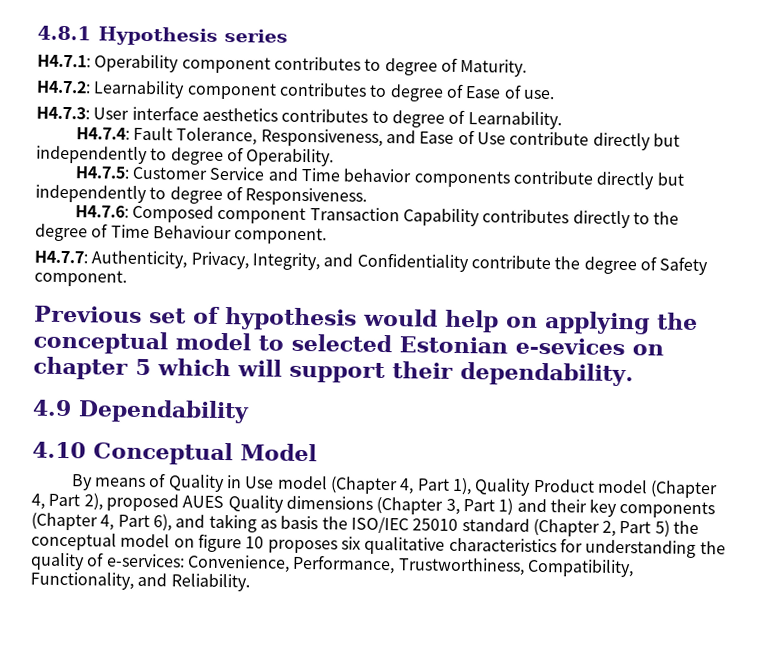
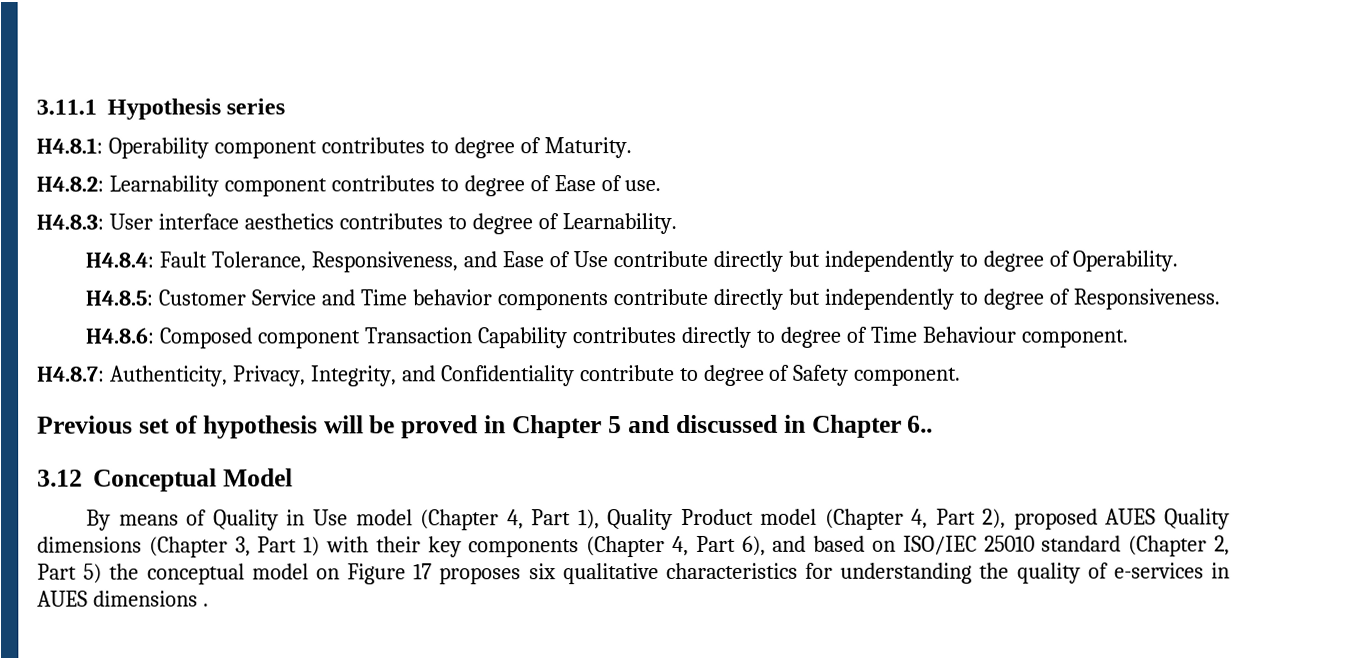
- 4.8.1 Hypothesis series
+ 3.11.1 Hypothesis series
- H4.7.1: Operability component contributes to degree of Maturity.
+ H4.8.1: Operability component contributes to degree of Maturity.
- H4.7.2: Learnability component contributes to degree of Ease of use.
+ H4.8.2: Learnability component contributes to degree of Ease of use.
- H4.7.3: User interface aesthetics contributes to degree of Learnability.
+ H4.8.3: User interface aesthetics contributes to degree of Learnability.
- H4.7.4: Fault Tolerance, Responsiveness, and Ease of Use contribute directly but independently to degree of Operability.
+ H4.8.4: Fault Tolerance, Responsiveness, and Ease of Use contribute directly but independently to degree of Operability.
- H4.7.5: Customer Service and Time behavior components contribute directly but independently to degree of Responsiveness.
+ H4.8.5: Customer Service and Time behavior components contribute directly but independently to degree of Responsiveness.
- H4.7.6: Composed component Transaction Capability contributes directly to the degree of Time Behaviour component.
+ H4.8.6: Composed component Transaction Capability contributes directly to degree of Time Behaviour component.
- H4.7.7: Authenticity, Privacy, Integrity, and Confidentiality contribute the degree of Safety component.
+ H4.8.7: Authenticity, Privacy, Integrity, and Confidentiality contribute to degree of Safety component.
- Previous set of hypothesis would help on applying the conceptual model to selected Estonian e-sevices on chapter 5 which will support their dependability.
- 4.9 Dependability
- 4.10 Conceptual Model
+ Previous set of hypothesis will be proved in Chapter 5 and discussed in Chapter 6..
+ 3.12 Conceptual Model
- By means of Quality in Use model (Chapter 4, Part 1), Quality Product model (Chapter 4, Part 2), proposed AUES Quality dimensions (Chapter 3, Part 1) and their key components (Chapter 4, Part 6), and taking as basis the ISO/IEC 25010 standard (Chapter 2, Part 5) the conceptual model on figure 10 proposes six qualitative characteristics for understanding the quality of e-services: Convenience, Performance, Trustworthiness, Compatibility, Functionality, and Reliability.
+ By means of Quality in Use model (Chapter 4, Part 1), Quality Product model (Chapter 4, Part 2), proposed AUES Quality dimensions (Chapter 3, Part 1) with their key components (Chapter 4, Part 6), and based on ISO/IEC 25010 standard (Chapter 2, Part 5) the conceptual model on Figure 17 proposes six qualitative characteristics for understanding the quality of e-services in AUES dimensions .

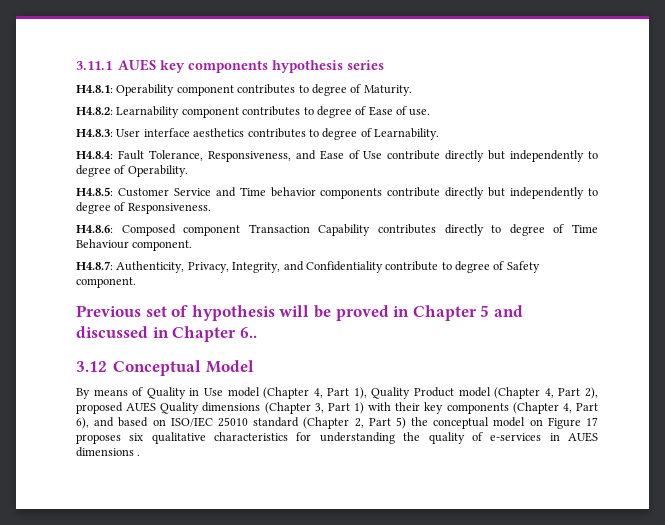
- 3.11.1 Hypothesis series
+ 3.11.1 AUES key components hypothesis series

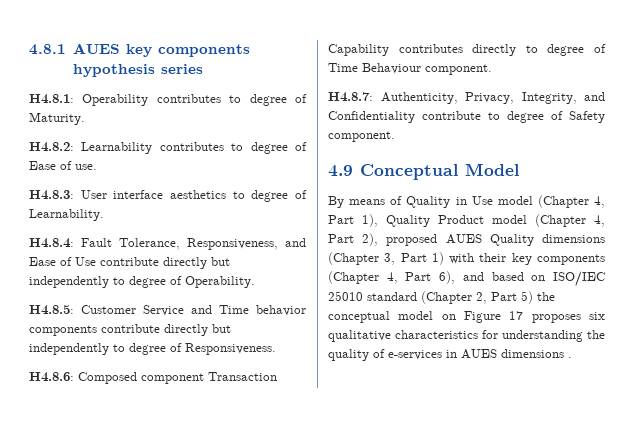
- 3.11.1 AUES key components hypothesis series
+ 4.8.1 AUES key components hypothesis series
- H4.8.1: Operability component contributes to degree of Maturity.
+ H4.8.1: Operability contributes to degree of Maturity.
- H4.8.2: Learnability component contributes to degree of Ease of use.
+ H4.8.2: Learnability contributes to degree of Ease of use.
- H4.8.3: User interface aesthetics contributes to degree of Learnability.
+ H4.8.3: User interface aesthetics to degree of Learnability.
- Previous set of hypothesis will be proved in Chapter 5 and discussed in Chapter 6..
- 3.12 Conceptual Model
+ 4.9 Conceptual Model

